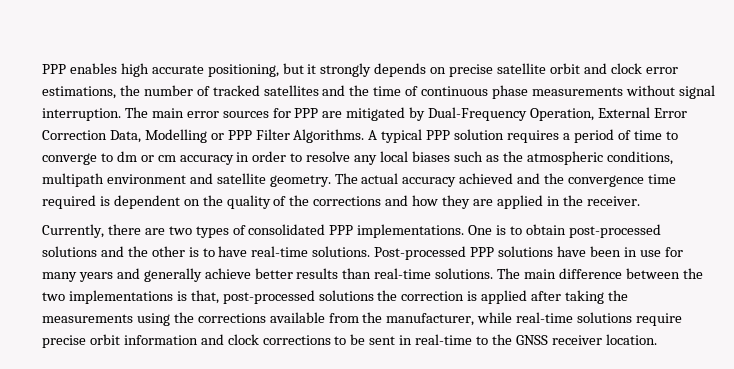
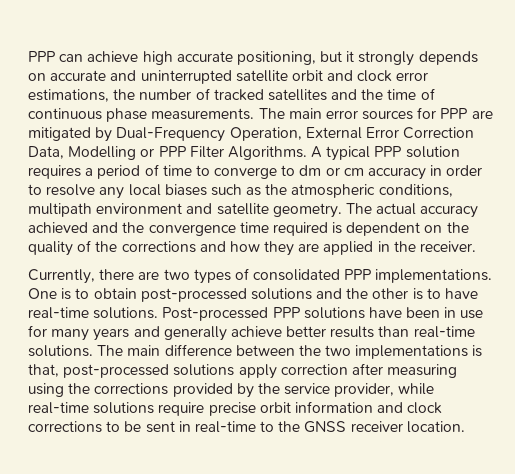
- PPP enables high accurate positioning, but it strongly depends on precise satellite orbit and clock error estimations, the number of tracked satellites and the time of continuous phase measurements without signal interruption.
+ PPP can achieve high accurate positioning, but it strongly depends on accurate and uninterrupted satellite orbit and clock error estimations, the number of tracked satellites and the time of continuous phase measurements.
- The main difference between the two implementations is that, post-processed solutions the correction is applied after taking the measurements using the corrections available from the manufacturer, while real-time solutions require precise orbit information and clock corrections to be sent in real-time to the GNSS receiver location.
+ The main difference between the two implementations is that, post-processed solutions apply correction after measuring using the corrections provided by the service provider, while real-time solutions require precise orbit information and clock corrections to be sent in real-time to the GNSS receiver location.

